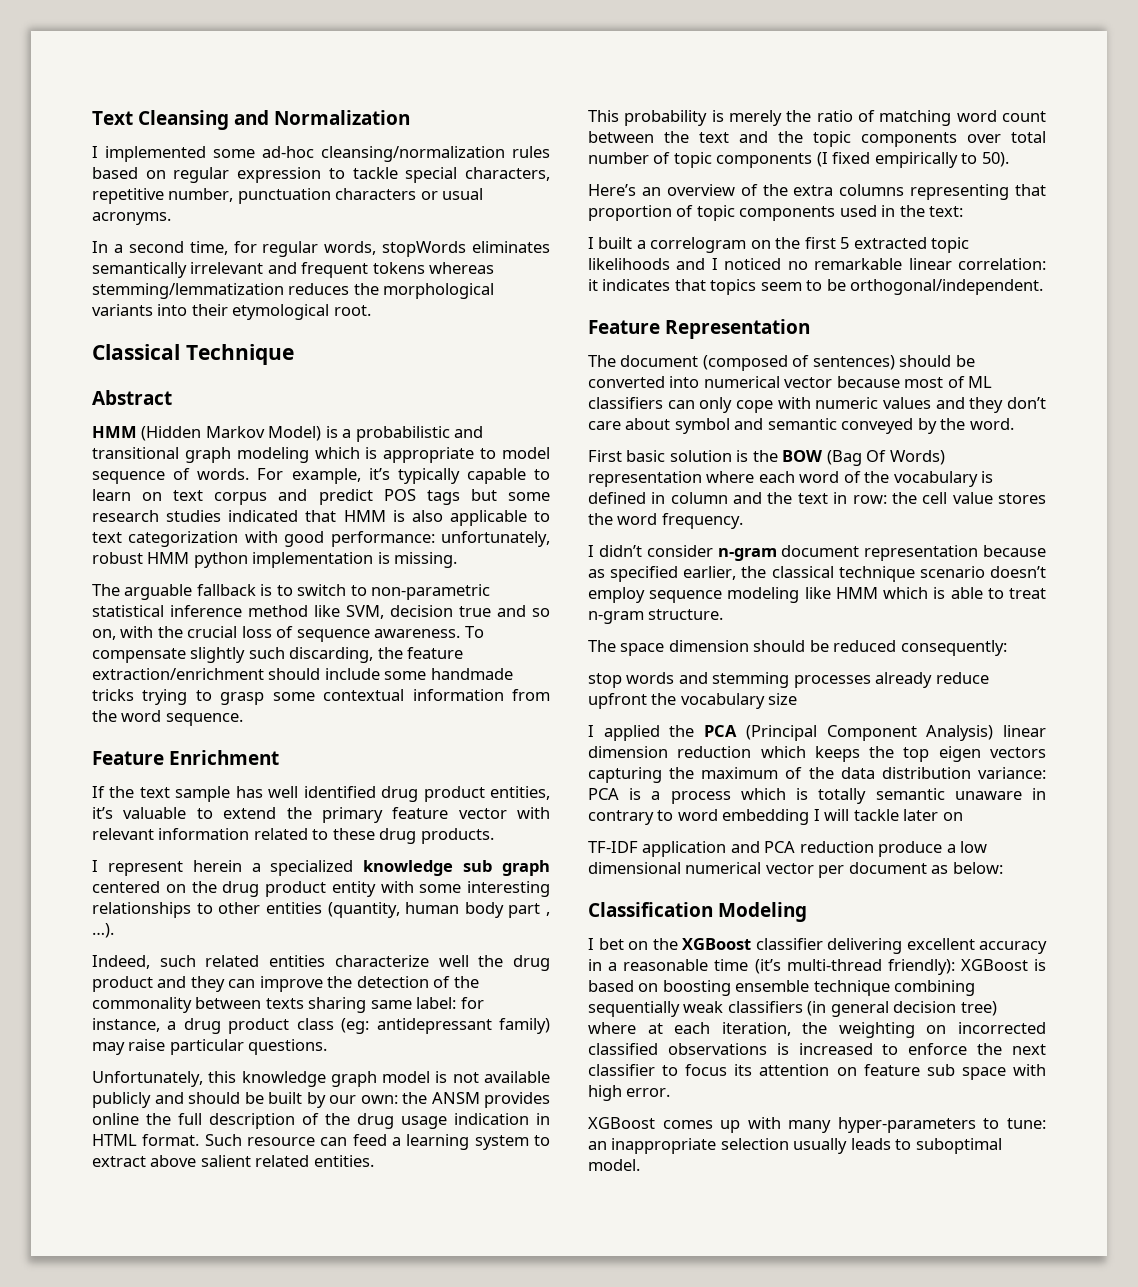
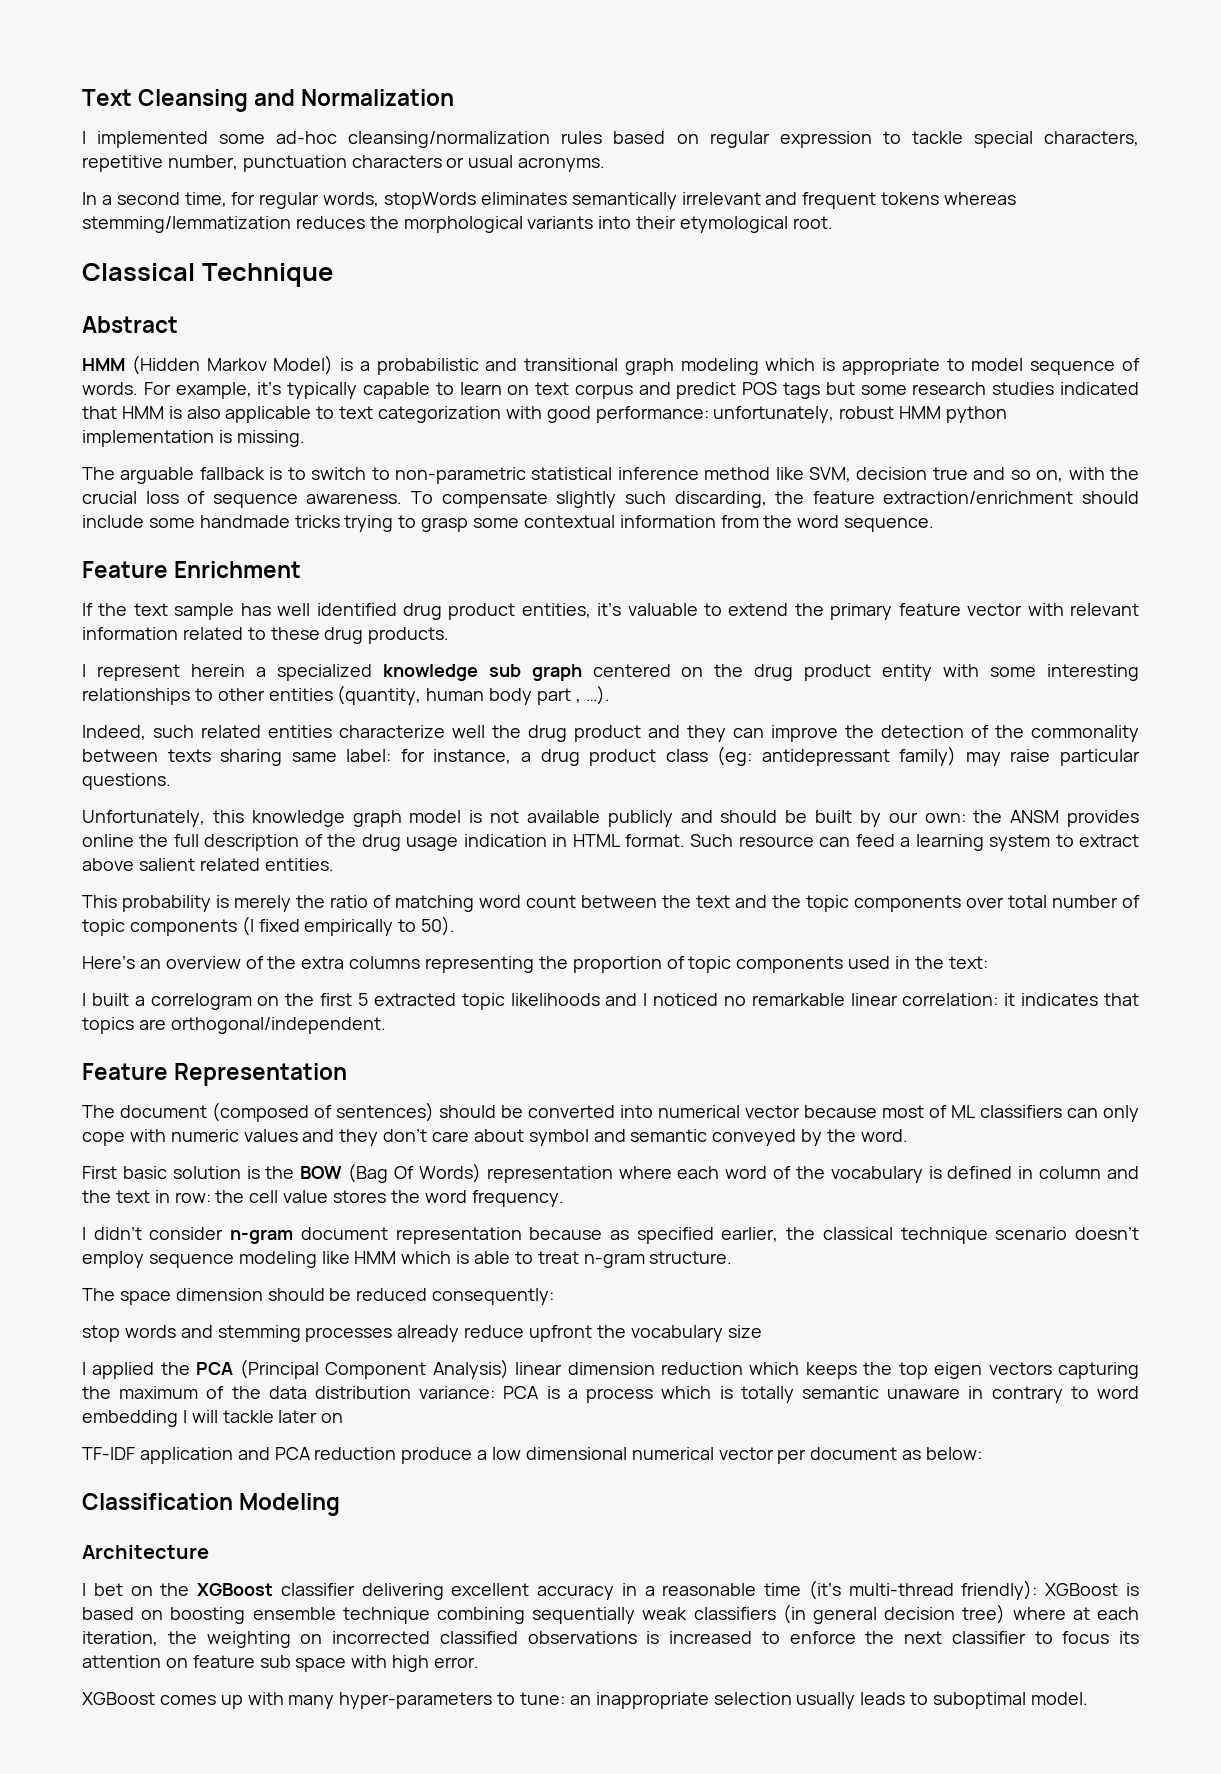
- Here’s an overview of the extra columns representing that proportion of topic components used in the text:
+ Here’s an overview of the extra columns representing the proportion of topic components used in the text:
- I built a correlogram on the first 5 extracted topic likelihoods and I noticed no remarkable linear correlation: it indicates that topics seem to be orthogonal/independent.
+ I built a correlogram on the first 5 extracted topic likelihoods and I noticed no remarkable linear correlation: it indicates that topics are orthogonal/independent.
+ Architecture

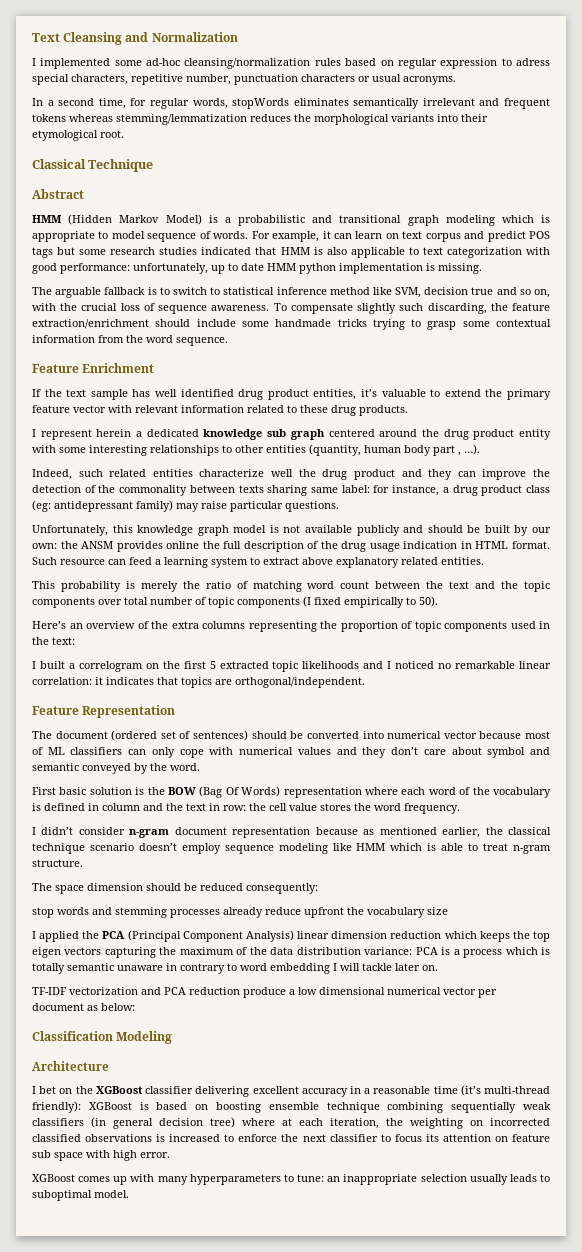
- I implemented some ad-hoc cleansing/normalization rules based on regular expression to tackle special characters, repetitive number, punctuation characters or usual acronyms.
+ I implemented some ad-hoc cleansing/normalization rules based on regular expression to adress special characters, repetitive number, punctuation characters or usual acronyms.
- For example, it’s typically capable to learn on text corpus and predict POS tags but some research studies indicated that HMM is also applicable to text categorization with good performance: unfortunately, robust HMM python implementation is missing.
+ For example, it can learn on text corpus and predict POS tags but some research studies indicated that HMM is also applicable to text categorization with good performance: unfortunately, up to date HMM python implementation is missing.
- The arguable fallback is to switch to non-parametric statistical inference method like SVM, decision true and so on, with the crucial loss of sequence awareness.
+ The arguable fallback is to switch to statistical inference method like SVM, decision true and so on, with the crucial loss of sequence awareness.
- I represent herein a specialized knowledge sub graph centered on the drug product entity with some interesting relationships to other entities (quantity, human body part , …).
+ I represent herein a dedicated knowledge sub graph centered around the drug product entity with some interesting relationships to other entities (quantity, human body part , …).
- Such resource can feed a learning system to extract above salient related entities.
+ Such resource can feed a learning system to extract above explanatory related entities.
- The document (composed of sentences) should be converted into numerical vector because most of ML classifiers can only cope with numeric values and they don’t care about symbol and semantic conveyed by the word.
+ The document (ordered set of sentences) should be converted into numerical vector because most of ML classifiers can only cope with numerical values and they don’t care about symbol and semantic conveyed by the word.
- I didn’t consider n-gram document representation because as specified earlier, the classical technique scenario doesn’t employ sequence modeling like HMM which is able to treat n-gram structure.
+ I didn’t consider n-gram document representation because as mentioned earlier, the classical technique scenario doesn’t employ sequence modeling like HMM which is able to treat n-gram structure.
- I applied the PCA (Principal Component Analysis) linear dimension reduction which keeps the top eigen vectors capturing the maximum of the data distribution variance: PCA is a process which is totally semantic unaware in contrary to word embedding I will tackle later on
+ I applied the PCA (Principal Component Analysis) linear dimension reduction which keeps the top eigen vectors capturing the maximum of the data distribution variance: PCA is a process which is totally semantic unaware in contrary to word embedding I will tackle later on.
- TF-IDF application and PCA reduction produce a low dimensional numerical vector per document as below:
+ TF-IDF vectorization and PCA reduction produce a low dimensional numerical vector per document as below:
- XGBoost comes up with many hyper-parameters to tune: an inappropriate selection usually leads to suboptimal model.
+ XGBoost comes up with many hyperparameters to tune: an inappropriate selection usually leads to suboptimal model.

